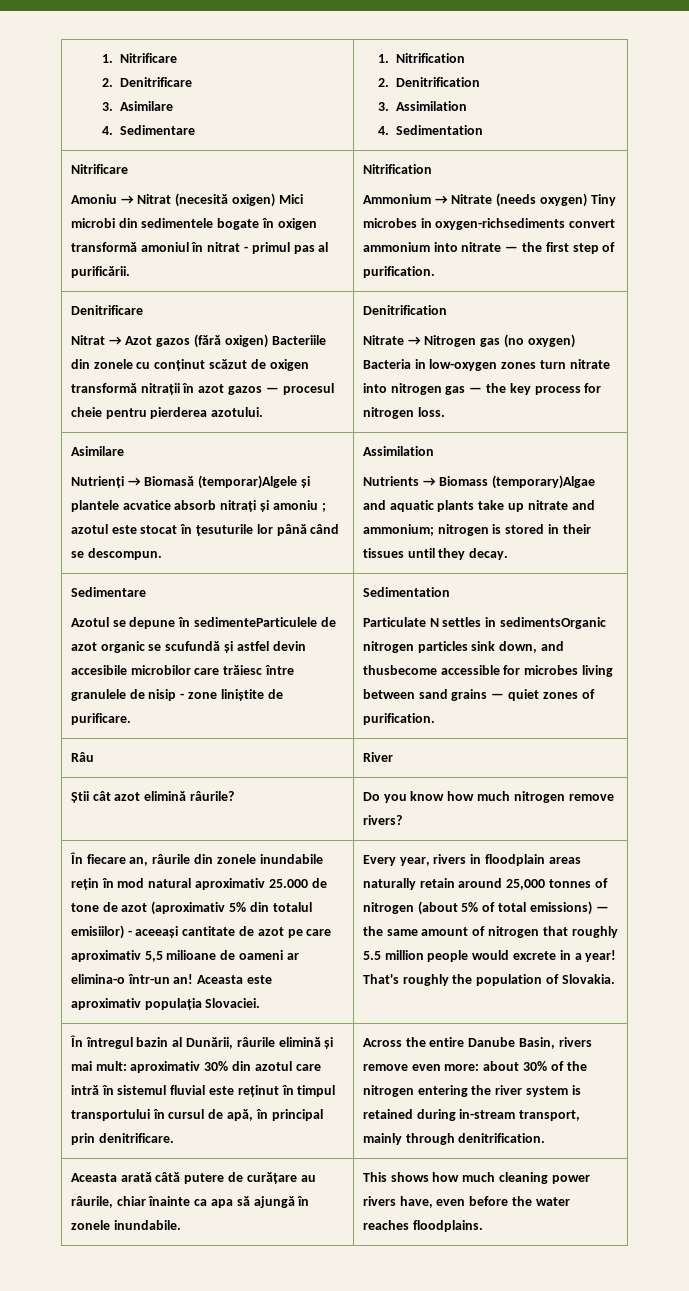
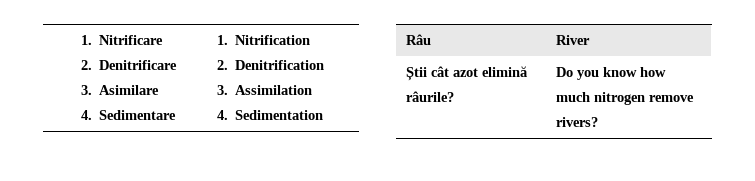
  1. Nitrificare
  2. Denitrificare
  3. Asimilare
  4. Sedimentare | 1. Nitrification
  2. Denitrification
  3. Assimilation
  4. Sedimentation
- Nitrificare
- Amoniu → Nitrat (necesită oxigen) Mici microbi din sedimentele bogate în oxigen transformă amoniul în nitrat - primul pas al purificării. | Nitrification
- Ammonium → Nitrate (needs oxygen) Tiny microbes in oxygen-richsediments convert ammonium into nitrate — the first step of purification.
- Denitrificare
- Nitrat → Azot gazos (fără oxigen) Bacteriile din zonele cu conținut scăzut de oxigen transformă nitrații în azot gazos — procesul cheie pentru pierderea azotului. | Denitrification
- Nitrate → Nitrogen gas (no oxygen) Bacteria in low-oxygen zones turn nitrate into nitrogen gas — the key process for nitrogen loss.
- Asimilare
- Nutrienți → Biomasă (temporar)Algele și plantele acvatice absorb nitrați și amoniu ; azotul este stocat în țesuturile lor până când se descompun. | Assimilation
- Nutrients → Biomass (temporary)Algae and aquatic plants take up nitrate and ammonium; nitrogen is stored in their tissues until they decay.
- Sedimentare
- Azotul se depune în sedimenteParticulele de azot organic se scufundă și astfel devin accesibile microbilor care trăiesc între granulele de nisip - zone liniștite de purificare. | Sedimentation
- Particulate N settles in sedimentsOrganic nitrogen particles sink down, and thusbecome accessible for microbes living between sand grains — quiet zones of purification.
- În fiecare an, râurile din zonele inundabile rețin în mod natural aproximativ 25.000 de tone de azot (aproximativ 5% din totalul emisiilor) - aceeași cantitate de azot pe care aproximativ 5,5 milioane de oameni ar elimina-o într-un an! Aceasta este aproximativ populația Slovaciei. | Every year, rivers in floodplain areas naturally retain around 25,000 tonnes of nitrogen (about 5% of total emissions) — the same amount of nitrogen that roughly 5.5 million people would excrete in a year! That's roughly the population of Slovakia.
- În întregul bazin al Dunării, râurile elimină și mai mult: aproximativ 30% din azotul care intră în sistemul fluvial este reținut în timpul transportului în cursul de apă, în principal prin denitrificare. | Across the entire Danube Basin, rivers remove even more: about 30% of the nitrogen entering the river system is retained during in-stream transport, mainly through denitrification.
- Aceasta arată câtă putere de curățare au râurile, chiar înainte ca apa să ajungă în zonele inundabile. | This shows how much cleaning power rivers have, even before the water reaches floodplains.

